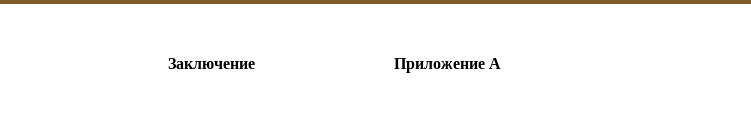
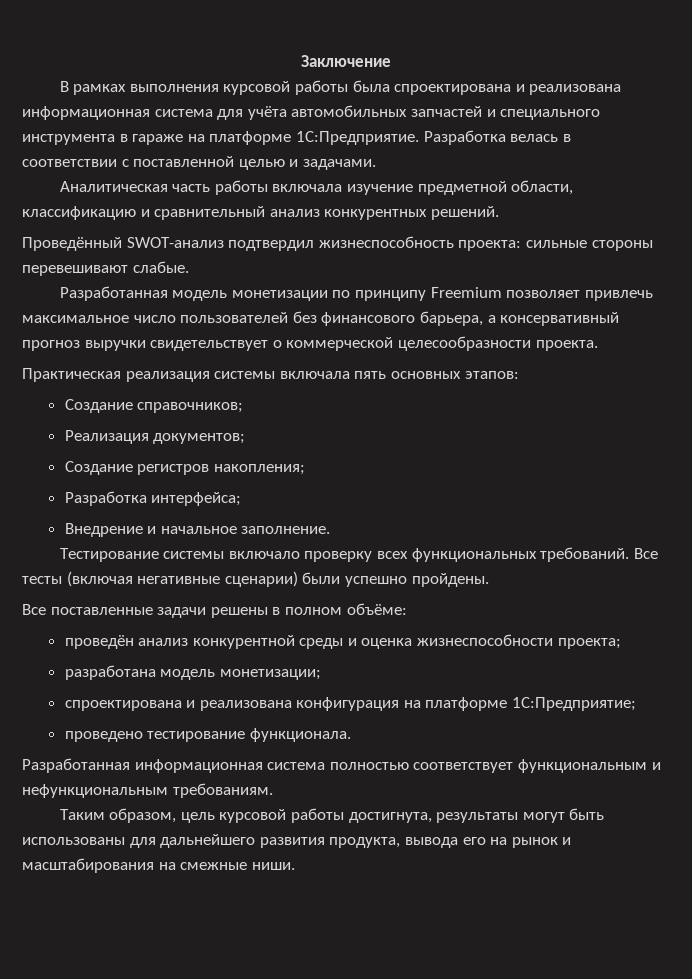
- Приложение А
+ В рамках выполнения курсовой работы была спроектирована и реализована информационная система для учёта автомобильных запчастей и специального инструмента в гараже на платформе 1С:Предприятие. Разработка велась в соответствии с поставленной целью и задачами.
+ Аналитическая часть работы включала изучение предметной области, классификацию и сравнительный анализ конкурентных решений.
+ Проведённый SWOT-анализ подтвердил жизнеспособность проекта: сильные стороны перевешивают слабые.
+ Разработанная модель монетизации по принципу Freemium позволяет привлечь максимальное число пользователей без финансового барьера, а консервативный прогноз выручки свидетельствует о коммерческой целесообразности проекта.
+ Практическая реализация системы включала пять основных этапов:
+ Создание справочников;
+ Реализация документов;
+ Создание регистров накопления;
+ Разработка интерфейса;
+ Внедрение и начальное заполнение.
+ Тестирование системы включало проверку всех функциональных требований. Все тесты (включая негативные сценарии) были успешно пройдены.
+ Все поставленные задачи решены в полном объёме:
+ проведён анализ конкурентной среды и оценка жизнеспособности проекта;
+ разработана модель монетизации;
+ спроектирована и реализована конфигурация на платформе 1С:Предприятие;
+ проведено тестирование функционала.
+ Разработанная информационная система полностью соответствует функциональным и нефункциональным требованиям.
+ Таким образом, цель курсовой работы достигнута, результаты могут быть использованы для дальнейшего развития продукта, вывода его на рынок и масштабирования на смежные ниши.

